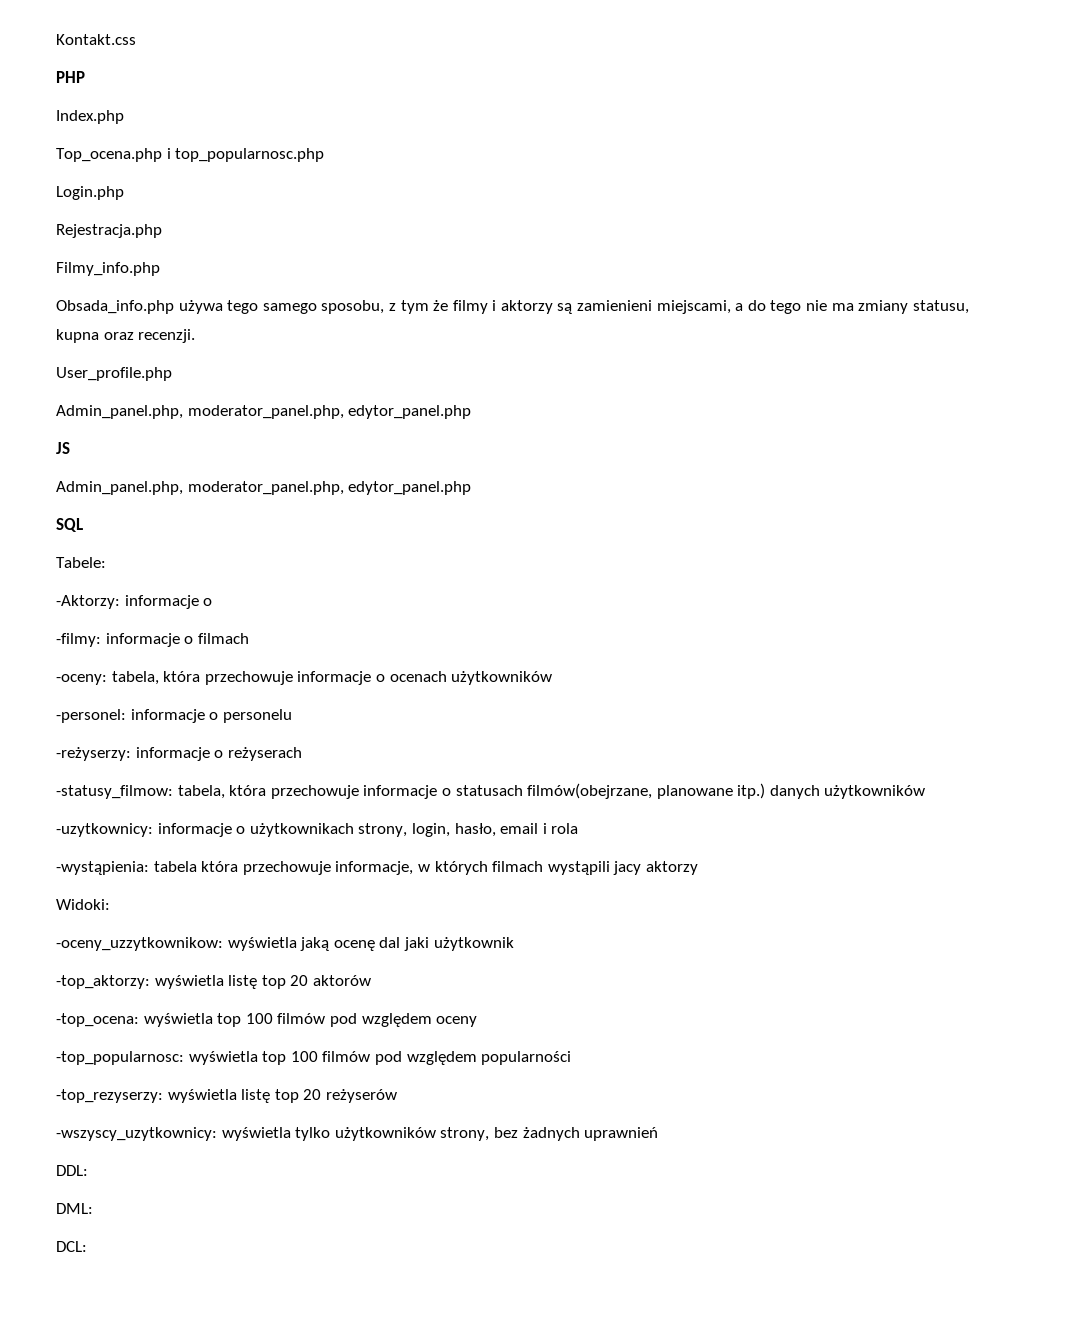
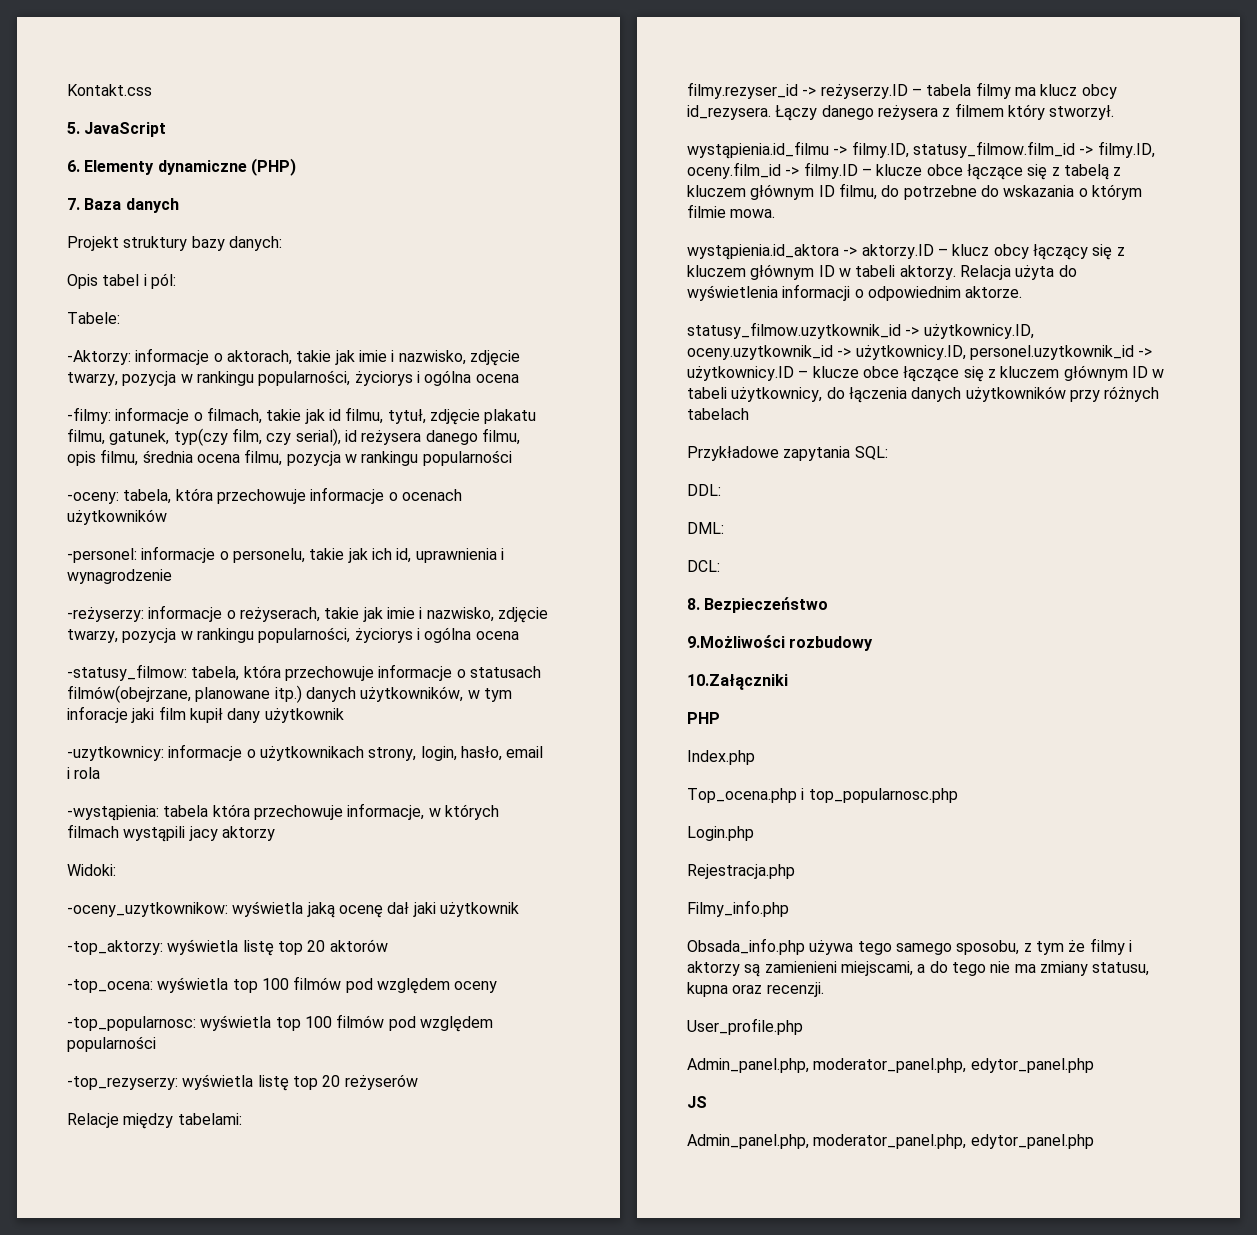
+ 5. JavaScript
+ 6. Elementy dynamiczne (PHP)
+ 7. Baza danych
+ Projekt struktury bazy danych:
+ Opis tabel i pól:
+ Tabele:
+ -Aktorzy: informacje o aktorach, takie jak imie i nazwisko, zdjęcie twarzy, pozycja w rankingu popularności, życiorys i ogólna ocena
+ -filmy: informacje o filmach, takie jak id filmu, tytuł, zdjęcie plakatu filmu, gatunek, typ(czy film, czy serial), id reżysera danego filmu, opis filmu, średnia ocena filmu, pozycja w rankingu popularności
+ -oceny: tabela, która przechowuje informacje o ocenach użytkowników
+ -personel: informacje o personelu, takie jak ich id, uprawnienia i wynagrodzenie
+ -reżyserzy: informacje o reżyserach, takie jak imie i nazwisko, zdjęcie twarzy, pozycja w rankingu popularności, życiorys i ogólna ocena
+ -statusy_filmow: tabela, która przechowuje informacje o statusach filmów(obejrzane, planowane itp.) danych użytkowników, w tym inforacje jaki film kupił dany użytkownik
+ -uzytkownicy: informacje o użytkownikach strony, login, hasło, email i rola
+ -wystąpienia: tabela która przechowuje informacje, w których filmach wystąpili jacy aktorzy
+ Widoki:
+ -oceny_uzytkownikow: wyświetla jaką ocenę dał jaki użytkownik
+ -top_aktorzy: wyświetla listę top 20 aktorów
+ -top_ocena: wyświetla top 100 filmów pod względem oceny
+ -top_popularnosc: wyświetla top 100 filmów pod względem popularności
+ -top_rezyserzy: wyświetla listę top 20 reżyserów
+ Relacje między tabelami:
+ filmy.rezyser_id -> reżyserzy.ID – tabela filmy ma klucz obcy id_rezysera. Łączy danego reżysera z filmem który stworzył.
+ wystąpienia.id_filmu -> filmy.ID, statusy_filmow.film_id -> filmy.ID, oceny.film_id -> filmy.ID – klucze obce łączące się z tabelą z kluczem głównym ID filmu, do potrzebne do wskazania o którym filmie mowa.
+ wystąpienia.id_aktora -> aktorzy.ID – klucz obcy łączący się z kluczem głównym ID w tabeli aktorzy. Relacja użyta do wyświetlenia informacji o odpowiednim aktorze.
+ statusy_filmow.uzytkownik_id -> użytkownicy.ID, oceny.uzytkownik_id -> użytkownicy.ID, personel.uzytkownik_id -> użytkownicy.ID – klucze obce łączące się z kluczem głównym ID w tabeli użytkownicy, do łączenia danych użytkowników przy różnych tabelach
+ Przykładowe zapytania SQL:
+ DDL:
+ DML:
+ DCL:
+ 8. Bezpieczeństwo
+ 9.Możliwości rozbudowy
+ 10.Załączniki
- SQL
- Tabele:
- -Aktorzy: informacje o
- -filmy: informacje o filmach
- -oceny: tabela, która przechowuje informacje o ocenach użytkowników
- -personel: informacje o personelu
- -reżyserzy: informacje o reżyserach
- -statusy_filmow: tabela, która przechowuje informacje o statusach filmów(obejrzane, planowane itp.) danych użytkowników
- -uzytkownicy: informacje o użytkownikach strony, login, hasło, email i rola
- -wystąpienia: tabela która przechowuje informacje, w których filmach wystąpili jacy aktorzy
- Widoki:
- -oceny_uzzytkownikow: wyświetla jaką ocenę dal jaki użytkownik
- -top_aktorzy: wyświetla listę top 20 aktorów
- -top_ocena: wyświetla top 100 filmów pod względem oceny
- -top_popularnosc: wyświetla top 100 filmów pod względem popularności
- -top_rezyserzy: wyświetla listę top 20 reżyserów
- -wszyscy_uzytkownicy: wyświetla tylko użytkowników strony, bez żadnych uprawnień
- DDL:
- DML:
- DCL:

